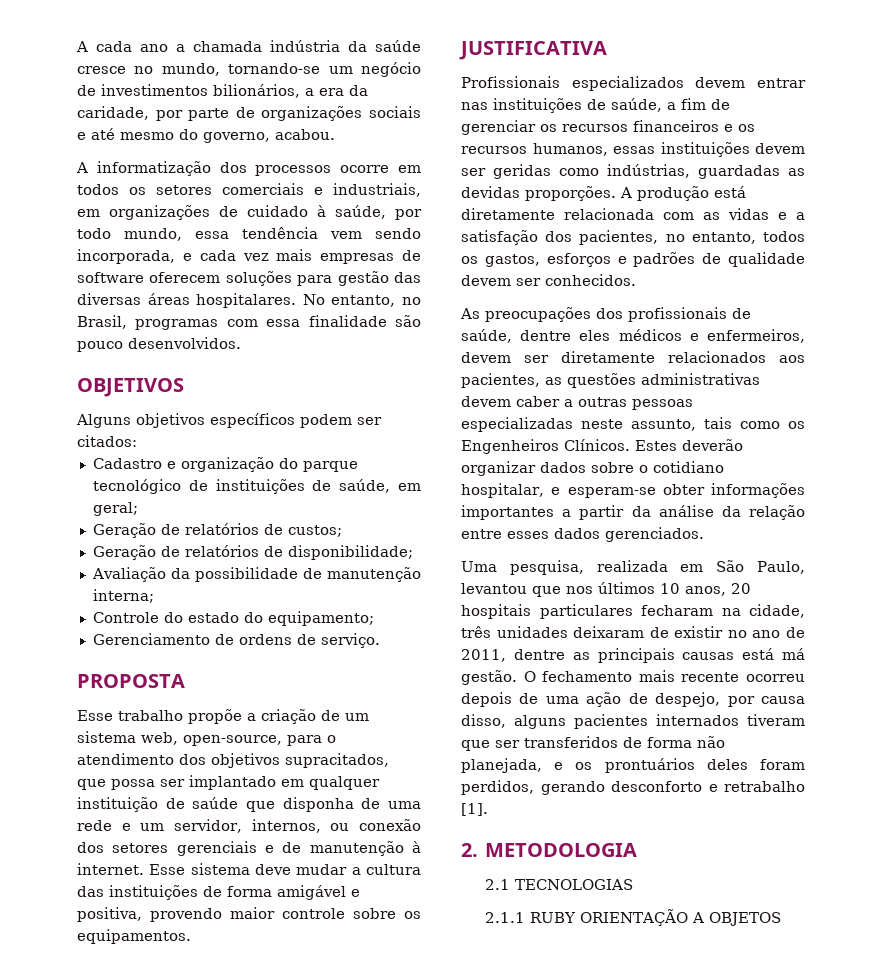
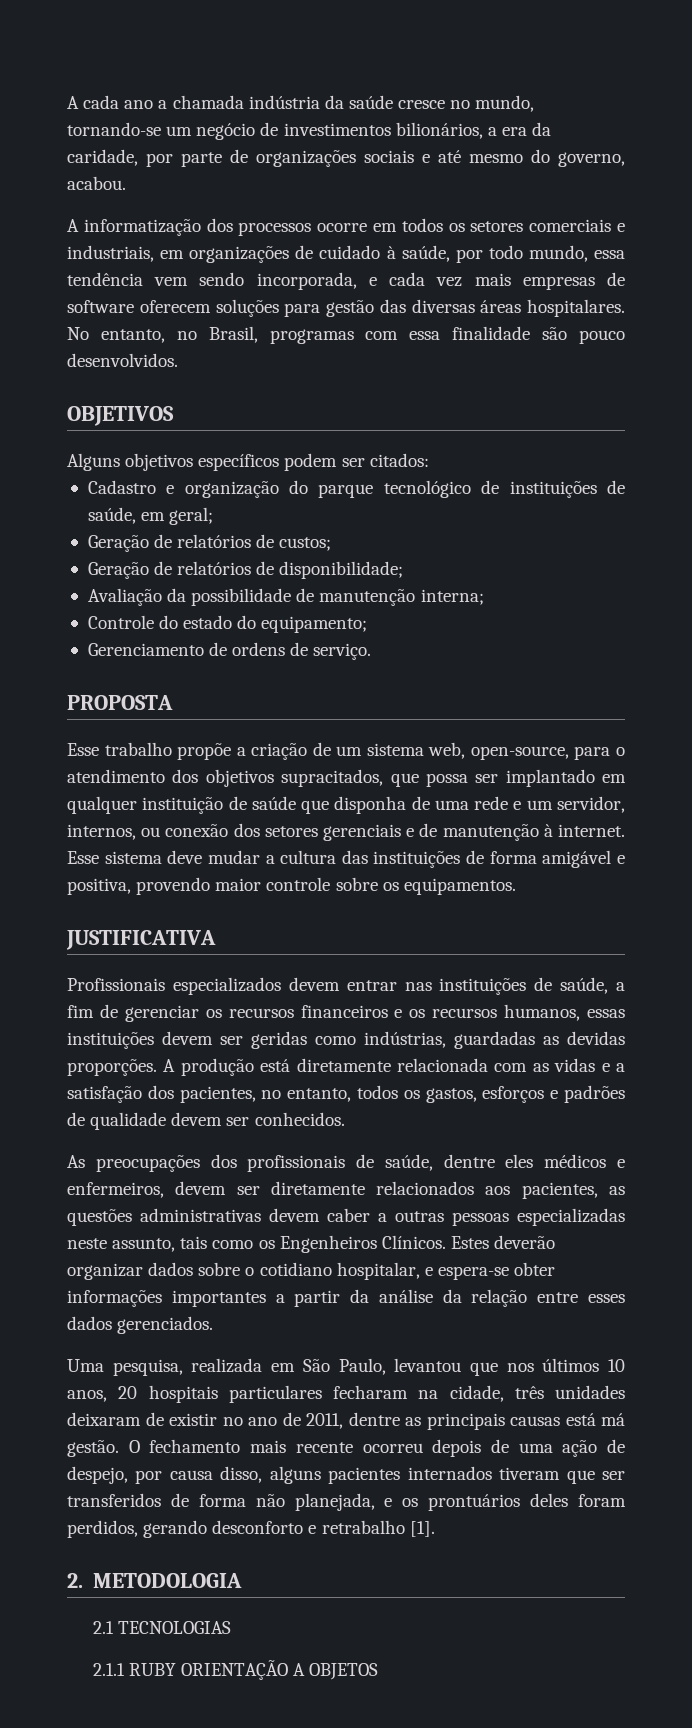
- Estes deverão organizar dados sobre o cotidiano hospitalar, e esperam-se obter informações importantes a partir da análise da relação entre esses dados gerenciados.
+ Estes deverão organizar dados sobre o cotidiano hospitalar, e espera-se obter informações importantes a partir da análise da relação entre esses dados gerenciados.

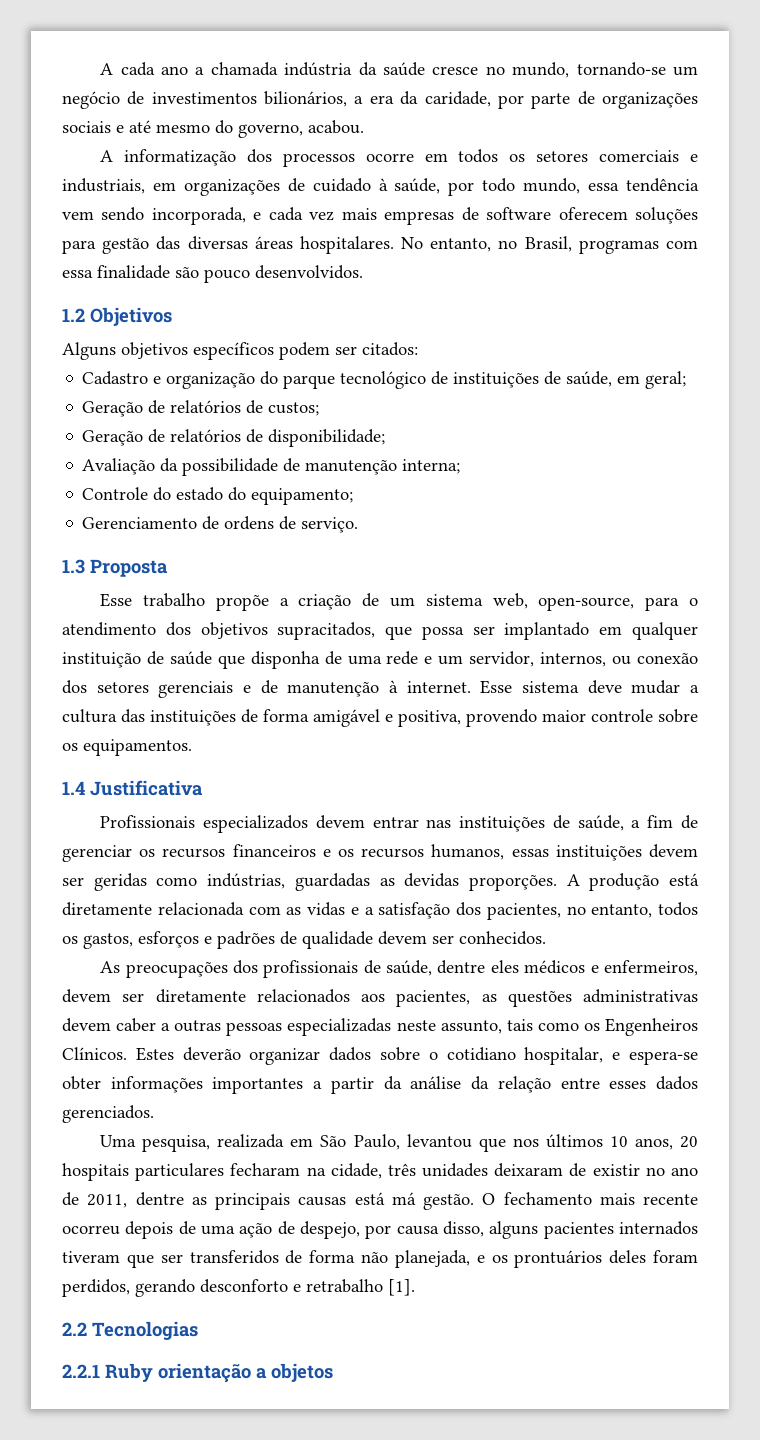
- OBJETIVOS
+ 1.2 Objetivos
- PROPOSTA
+ 1.3 Proposta
- JUSTIFICATIVA
+ 1.4 Justificativa
- 2. METODOLOGIA
- 2.1 TECNOLOGIAS
- 2.1.1 RUBY ORIENTAÇÃO A OBJETOS
+ 2.2 Tecnologias
+ 2.2.1 Ruby orientação a objetos

